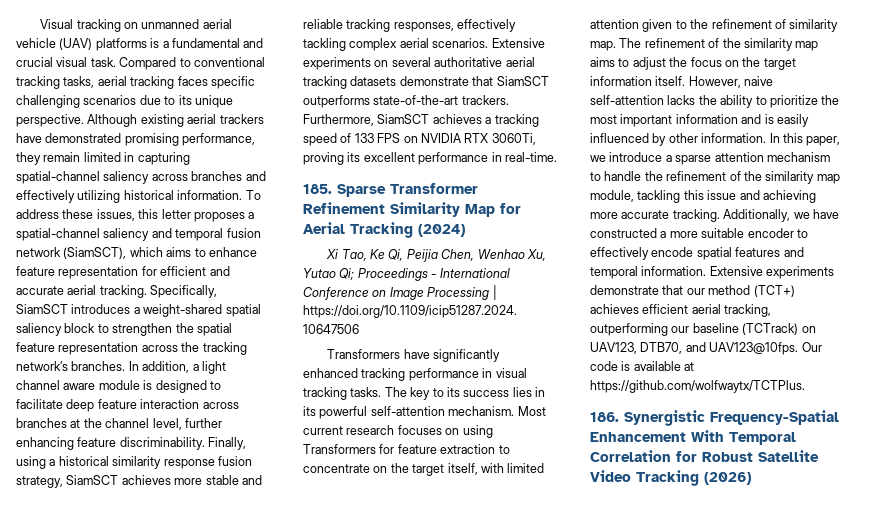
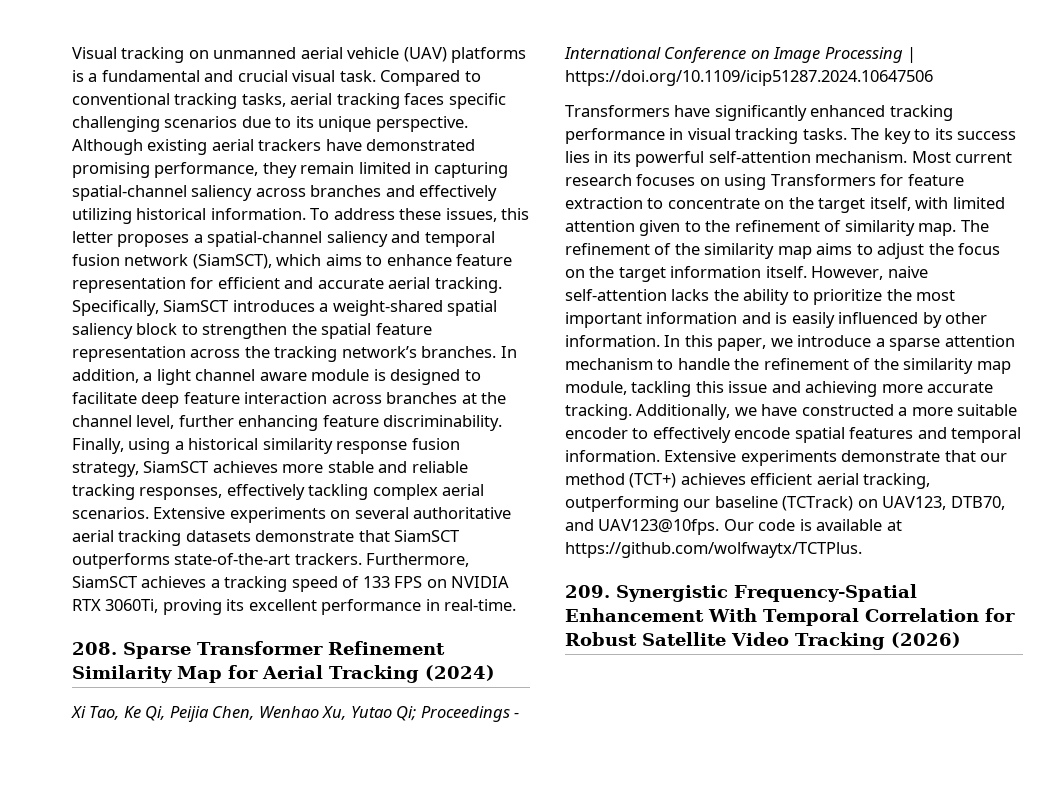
- 185. Sparse Transformer Refinement Similarity Map for Aerial Tracking (2024)
+ 208. Sparse Transformer Refinement Similarity Map for Aerial Tracking (2024)
- 186. Synergistic Frequency-Spatial Enhancement With Temporal Correlation for Robust Satellite Video Tracking (2026)
+ 209. Synergistic Frequency-Spatial Enhancement With Temporal Correlation for Robust Satellite Video Tracking (2026)

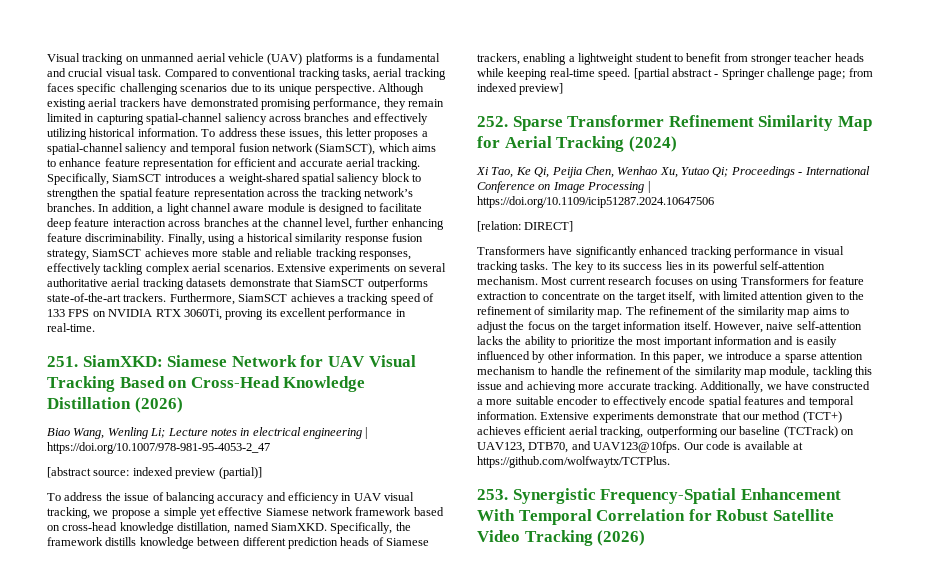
- 208. Sparse Transformer Refinement Similarity Map for Aerial Tracking (2024)
+ 251. SiamXKD: Siamese Network for UAV Visual Tracking Based on Cross-Head Knowledge Distillation (2026)
+ Biao Wang, Wenling Li; Lecture notes in electrical engineering | https://doi.org/10.1007/978-981-95-4053-2_47
+ [abstract source: indexed preview (partial)]
+ To address the issue of balancing accuracy and efficiency in UAV visual tracking, we propose a simple yet effective Siamese network framework based on cross-head knowledge distillation, named SiamXKD. Specifically, the framework distills knowledge between different prediction heads of Siamese trackers, enabling a lightweight student to benefit from stronger teacher heads while keeping real-time speed. [partial abstract - Springer challenge page; from indexed preview]
+ 252. Sparse Transformer Refinement Similarity Map for Aerial Tracking (2024)
+ [relation: DIRECT]
- 209. Synergistic Frequency-Spatial Enhancement With Temporal Correlation for Robust Satellite Video Tracking (2026)
+ 253. Synergistic Frequency-Spatial Enhancement With Temporal Correlation for Robust Satellite Video Tracking (2026)

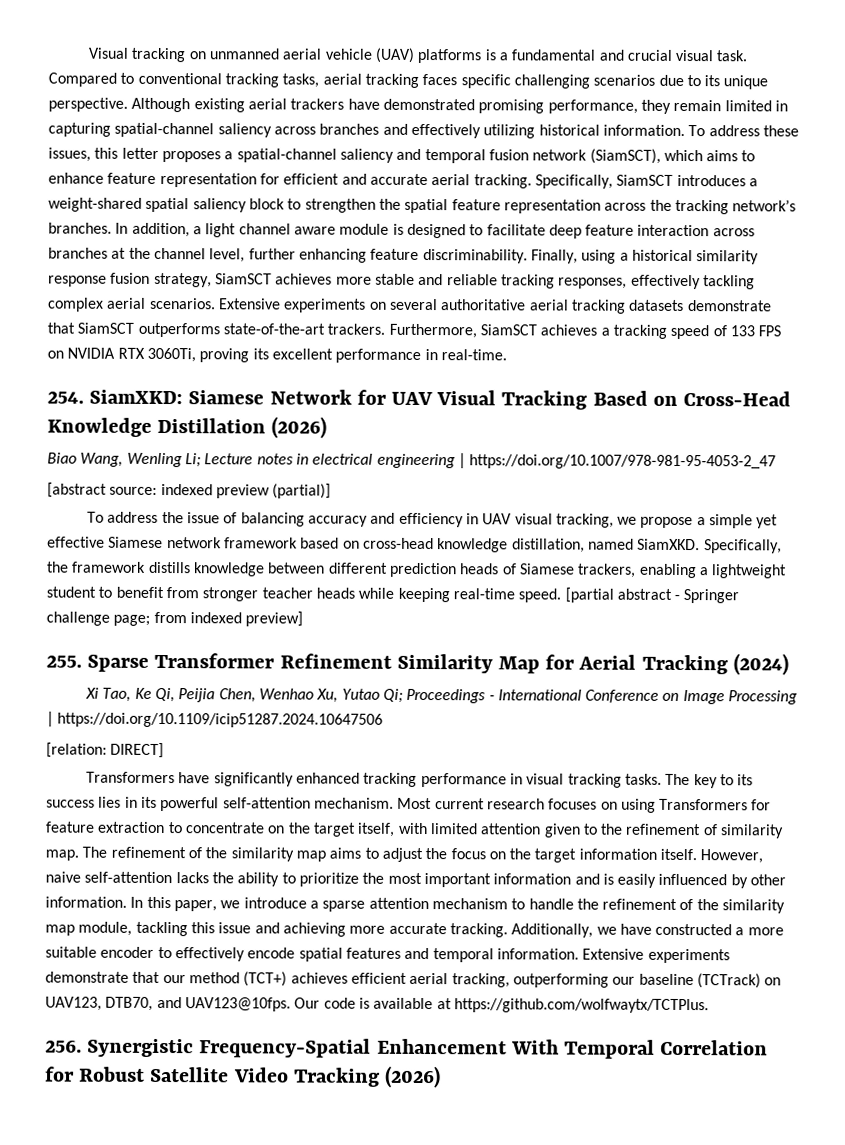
- 251. SiamXKD: Siamese Network for UAV Visual Tracking Based on Cross-Head Knowledge Distillation (2026)
+ 254. SiamXKD: Siamese Network for UAV Visual Tracking Based on Cross-Head Knowledge Distillation (2026)
- 252. Sparse Transformer Refinement Similarity Map for Aerial Tracking (2024)
+ 255. Sparse Transformer Refinement Similarity Map for Aerial Tracking (2024)
- 253. Synergistic Frequency-Spatial Enhancement With Temporal Correlation for Robust Satellite Video Tracking (2026)
+ 256. Synergistic Frequency-Spatial Enhancement With Temporal Correlation for Robust Satellite Video Tracking (2026)

